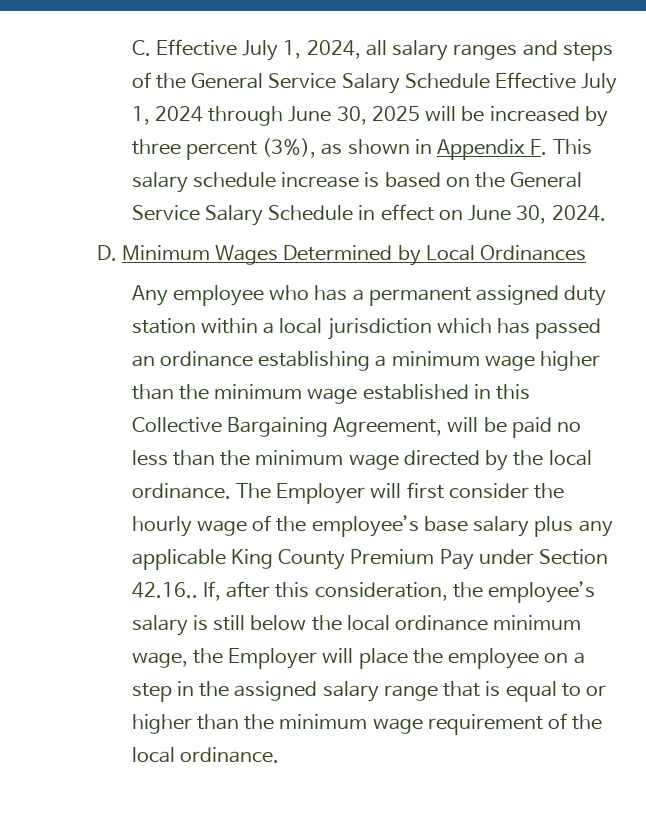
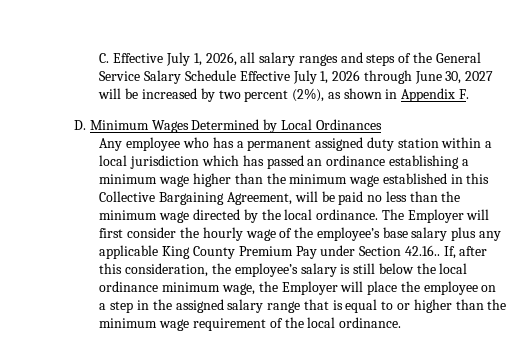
- C. Effective July 1, 2024, all salary ranges and steps of the General Service Salary Schedule Effective July 1, 2024 through June 30, 2025 will be increased by three percent (3%), as shown in Appendix F. This salary schedule increase is based on the General Service Salary Schedule in effect on June 30, 2024.
+ C. Effective July 1, 2026, all salary ranges and steps of the General Service Salary Schedule Effective July 1, 2026 through June 30, 2027 will be increased by two percent (2%), as shown in Appendix F.

